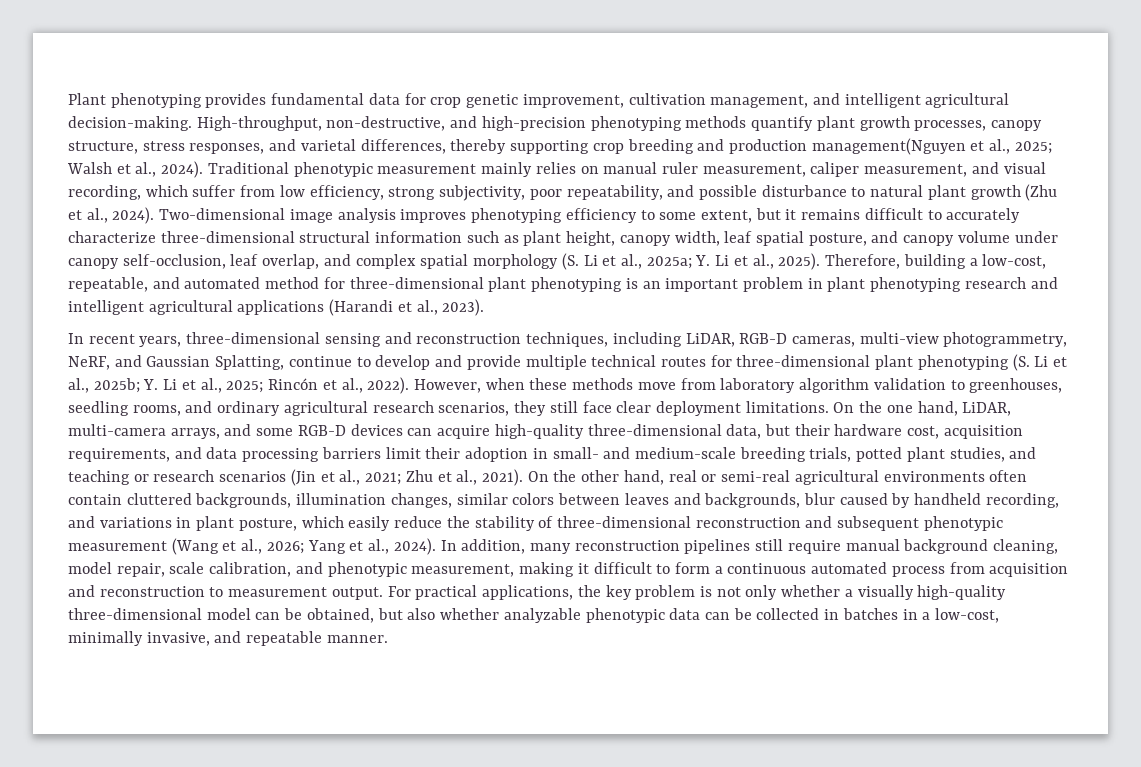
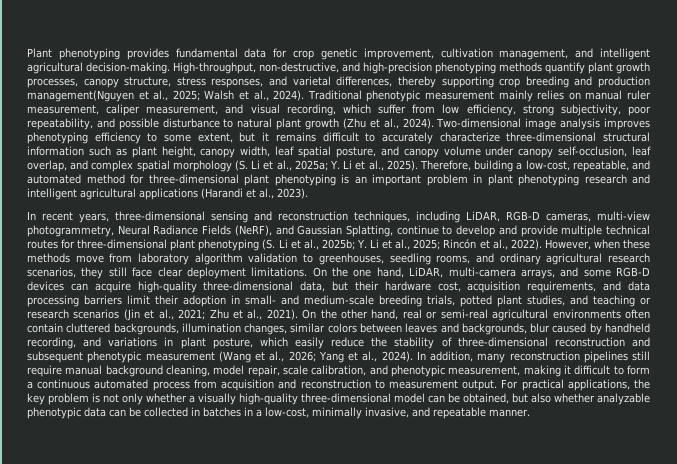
- In recent years, three-dimensional sensing and reconstruction techniques, including LiDAR, RGB-D cameras, multi-view photogrammetry, NeRF, and Gaussian Splatting, continue to develop and provide multiple technical routes for three-dimensional plant phenotyping (S. Li et al., 2025b; Y. Li et al., 2025; Rincón et al., 2022).
+ In recent years, three-dimensional sensing and reconstruction techniques, including LiDAR, RGB-D cameras, multi-view photogrammetry, Neural Radiance Fields (NeRF), and Gaussian Splatting, continue to develop and provide multiple technical routes for three-dimensional plant phenotyping (S. Li et al., 2025b; Y. Li et al., 2025; Rincón et al., 2022).

